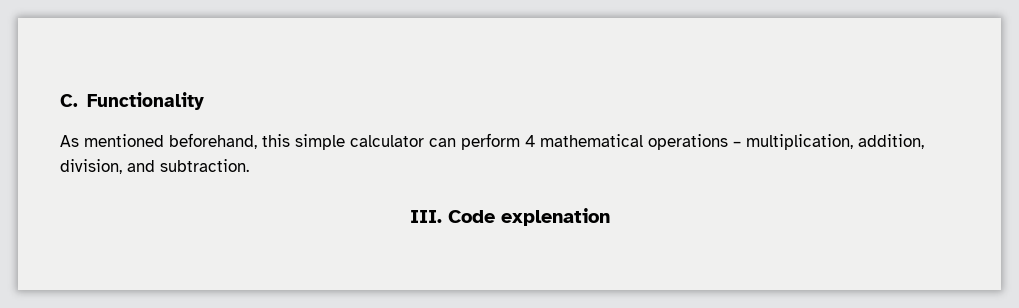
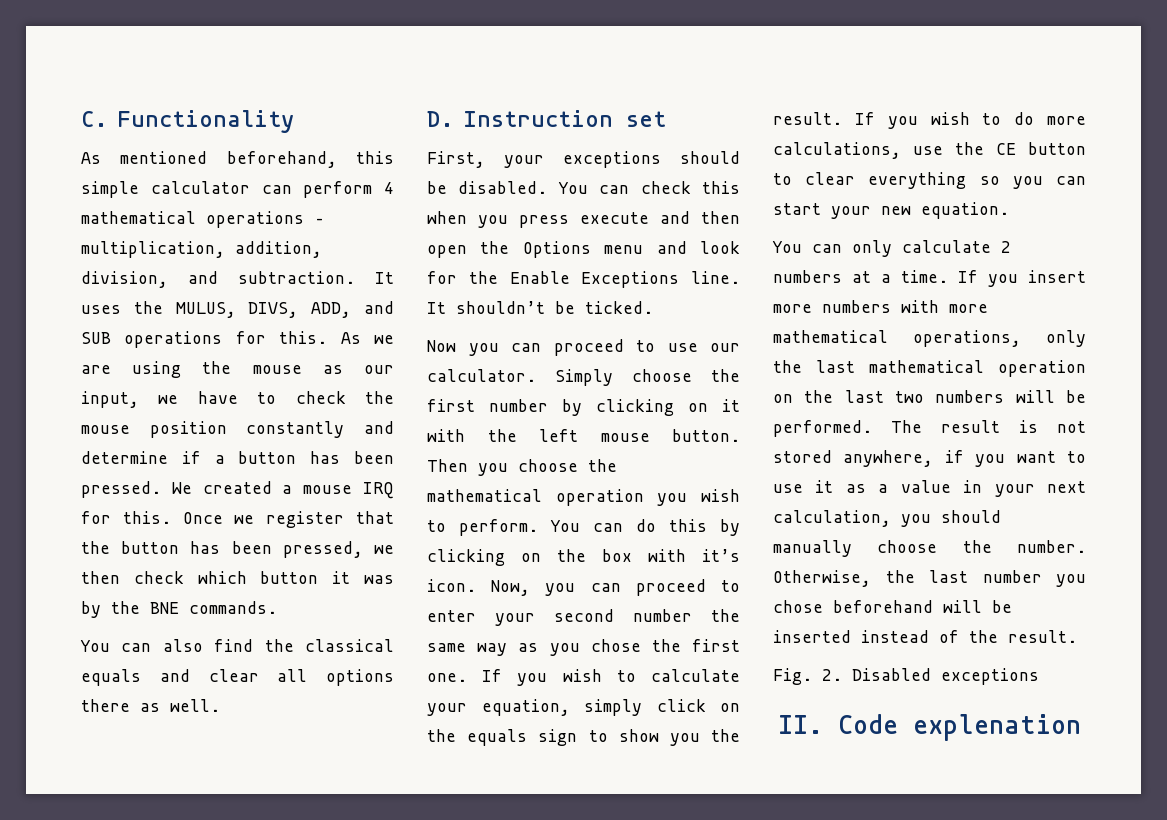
- As mentioned beforehand, this simple calculator can perform 4 mathematical operations – multiplication, addition, division, and subtraction.
- III. Code explenation
+ As mentioned beforehand, this simple calculator can perform 4 mathematical operations – multiplication, addition, division, and subtraction. It uses the MULUS, DIVS, ADD, and SUB operations for this. As we are using the mouse as our input, we have to check the mouse position constantly and determine if a button has been pressed. We created a mouse IRQ for this. Once we register that the button has been pressed, we then check which button it was by the BNE commands.
+ You can also find the classical equals and clear all options there as well.
+ D. Instruction set
+ First, your exceptions should be disabled. You can check this when you press execute and then open the Options menu and look for the Enable Exceptions line. It shouldn’t be ticked.
+ Now you can proceed to use our calculator. Simply choose the first number by clicking on it with the left mouse button. Then you choose the mathematical operation you wish to perform. You can do this by clicking on the box with it’s icon. Now, you can proceed to enter your second number the same way as you chose the first one. If you wish to calculate your equation, simply click on the equals sign to show you the result. If you wish to do more calculations, use the CE button to clear everything so you can start your new equation.
+ You can only calculate 2 numbers at a time. If you insert more numbers with more mathematical operations, only the last mathematical operation on the last two numbers will be performed. The result is not stored anywhere, if you want to use it as a value in your next calculation, you should manually choose the number. Otherwise, the last number you chose beforehand will be inserted instead of the result.
+ Fig. 2. Disabled exceptions
+ II. Code explenation

